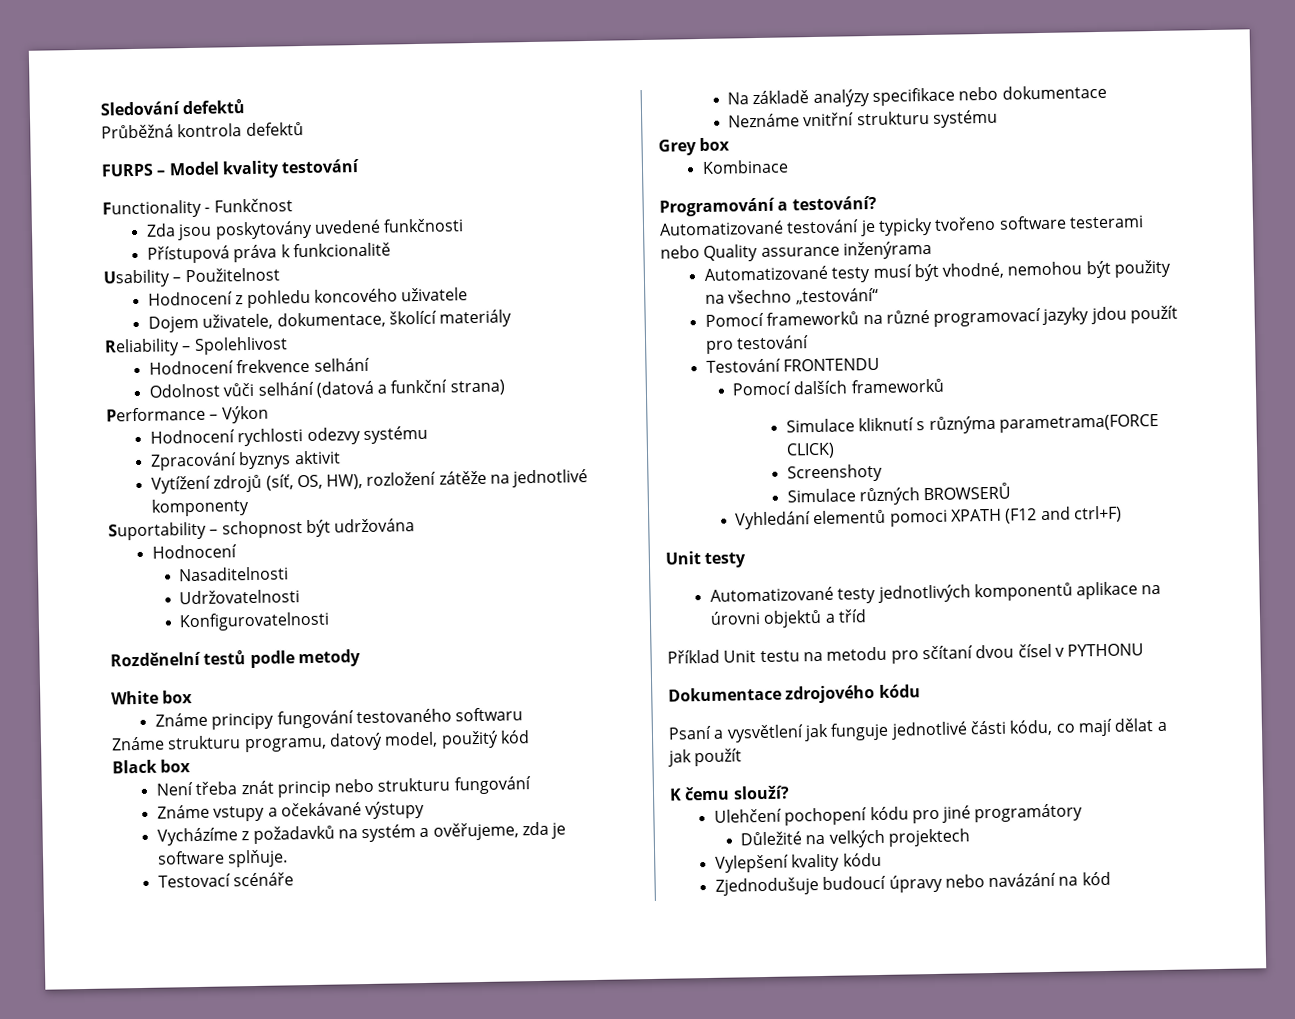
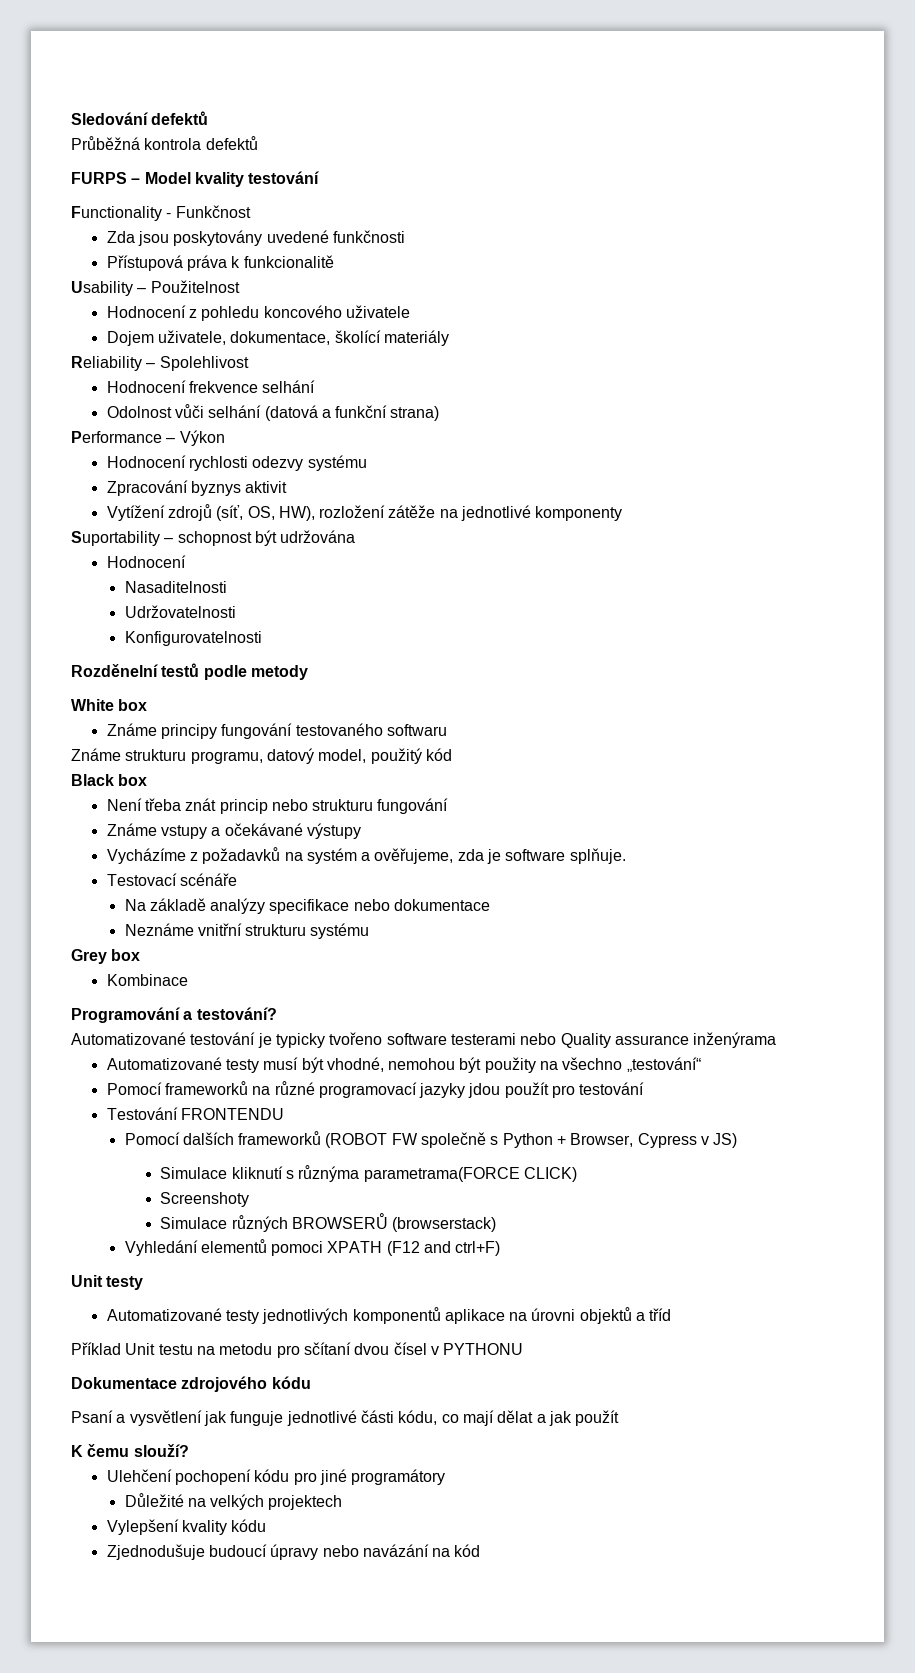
- Pomocí dalších frameworků
+ Pomocí dalších frameworků (ROBOT FW společně s Python + Browser, Cypress v JS)
- Simulace různých BROWSERŮ
+ Simulace různých BROWSERŮ (browserstack)

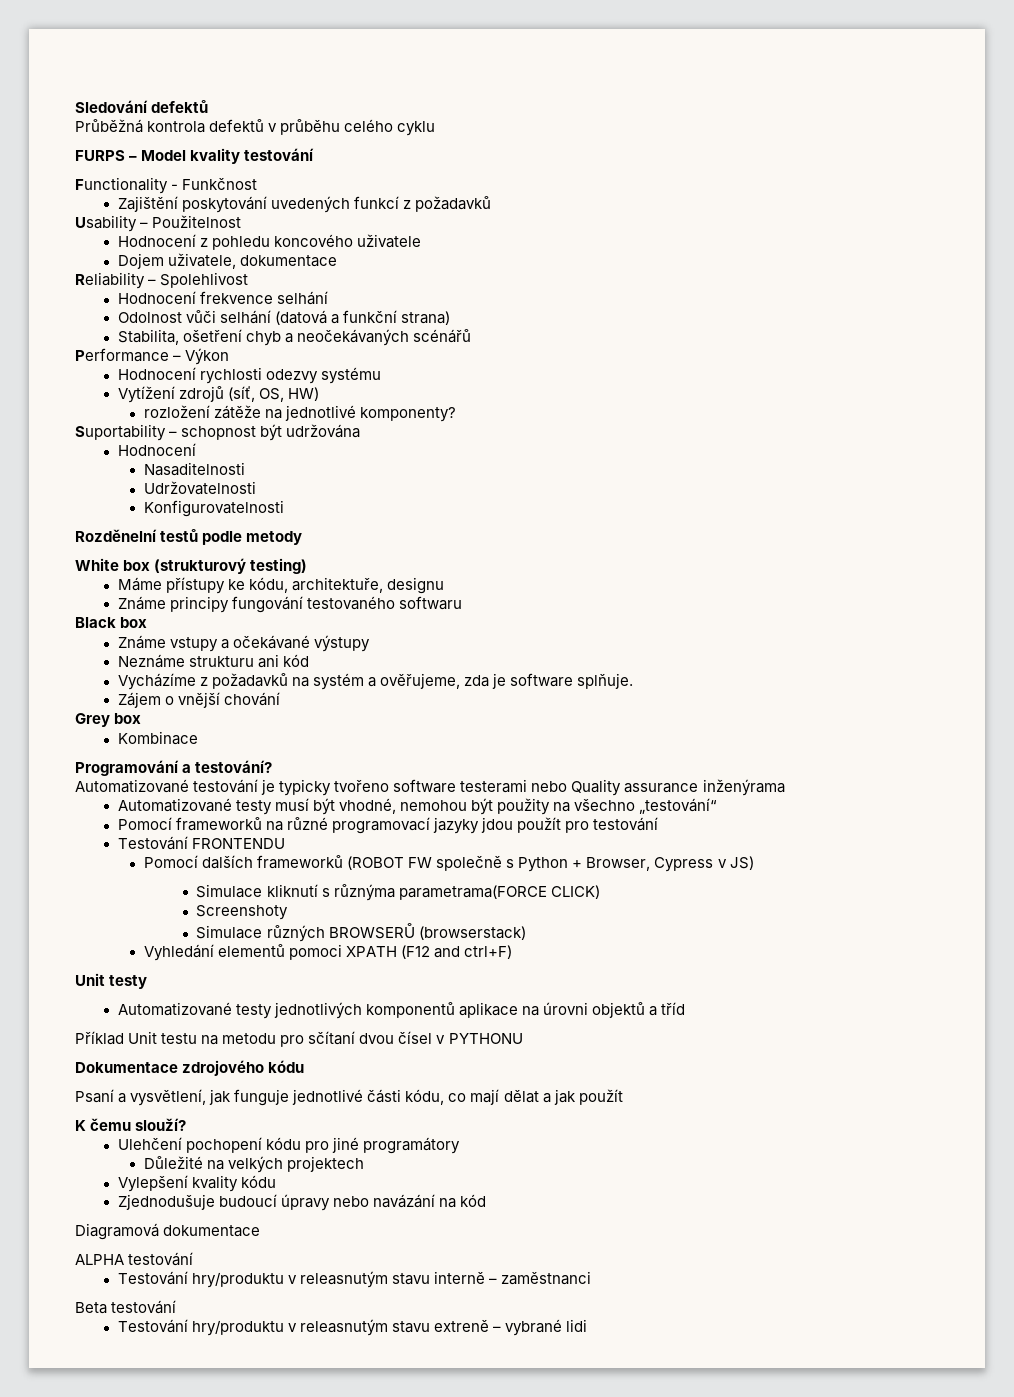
- Průběžná kontrola defektů
+ Průběžná kontrola defektů v průběhu celého cyklu
- Zda jsou poskytovány uvedené funkčnosti
- Přístupová práva k funkcionalitě
+ Zajištění poskytování uvedených funkcí z požadavků
- Dojem uživatele, dokumentace, školící materiály
+ Dojem uživatele, dokumentace
+ Stabilita, ošetření chyb a neočekávaných scénářů
- Zpracování byznys aktivit
- Vytížení zdrojů (síť, OS, HW), rozložení zátěže na jednotlivé komponenty
+ Vytížení zdrojů (síť, OS, HW)
+ rozložení zátěže na jednotlivé komponenty?
- White box
+ White box (strukturový testing)
+ Máme přístupy ke kódu, architektuře, designu
- Známe strukturu programu, datový model, použitý kód
  Black box
- Není třeba znát princip nebo strukturu fungování
+ Neznáme strukturu ani kód
- Testovací scénáře
- Na základě analýzy specifikace nebo dokumentace
- Neznáme vnitřní strukturu systému
+ Zájem o vnější chování
- Psaní a vysvětlení jak funguje jednotlivé části kódu, co mají dělat a jak použít
+ Psaní a vysvětlení, jak funguje jednotlivé části kódu, co mají dělat a jak použít
+ Diagramová dokumentace
+ ALPHA testování
+ Testování hry/produktu v releasnutým stavu interně – zaměstnanci
+ Beta testování
+ Testování hry/produktu v releasnutým stavu extreně – vybrané lidi

